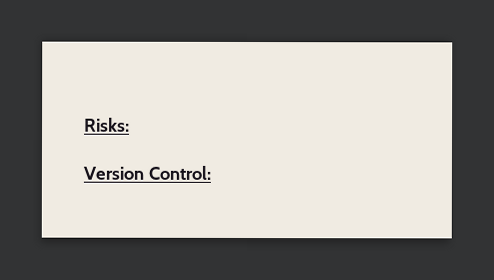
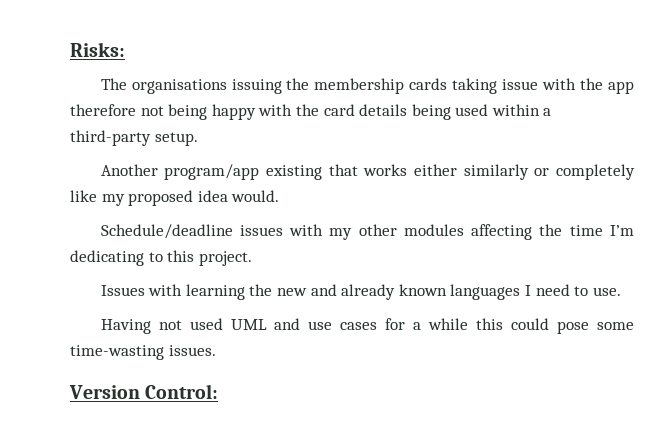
+ The organisations issuing the membership cards taking issue with the app therefore not being happy with the card details being used within a third-party setup.
+ Another program/app existing that works either similarly or completely like my proposed idea would.
+ Schedule/deadline issues with my other modules affecting the time I’m dedicating to this project.
+ Issues with learning the new and already known languages I need to use.
+ Having not used UML and use cases for a while this could pose some time-wasting issues.

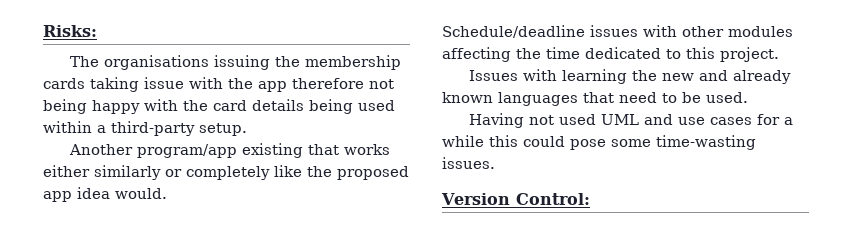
- Another program/app existing that works either similarly or completely like my proposed idea would.
+ Another program/app existing that works either similarly or completely like the proposed app idea would.
- Schedule/deadline issues with my other modules affecting the time I’m dedicating to this project.
+ Schedule/deadline issues with other modules affecting the time dedicated to this project.
- Issues with learning the new and already known languages I need to use.
+ Issues with learning the new and already known languages that need to be used.

